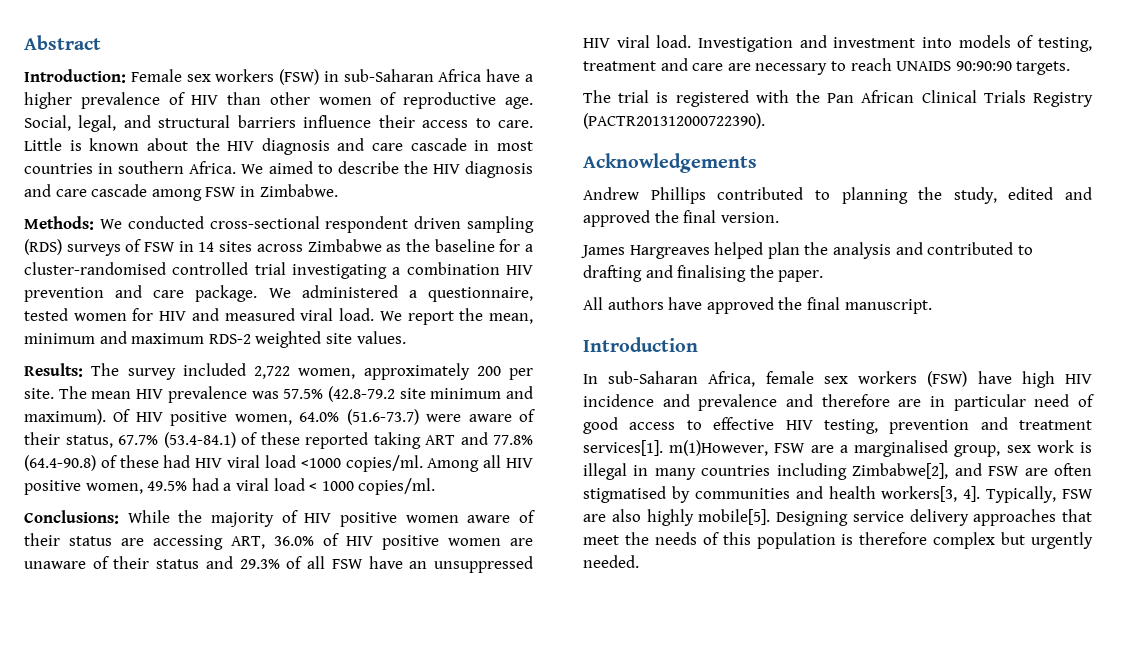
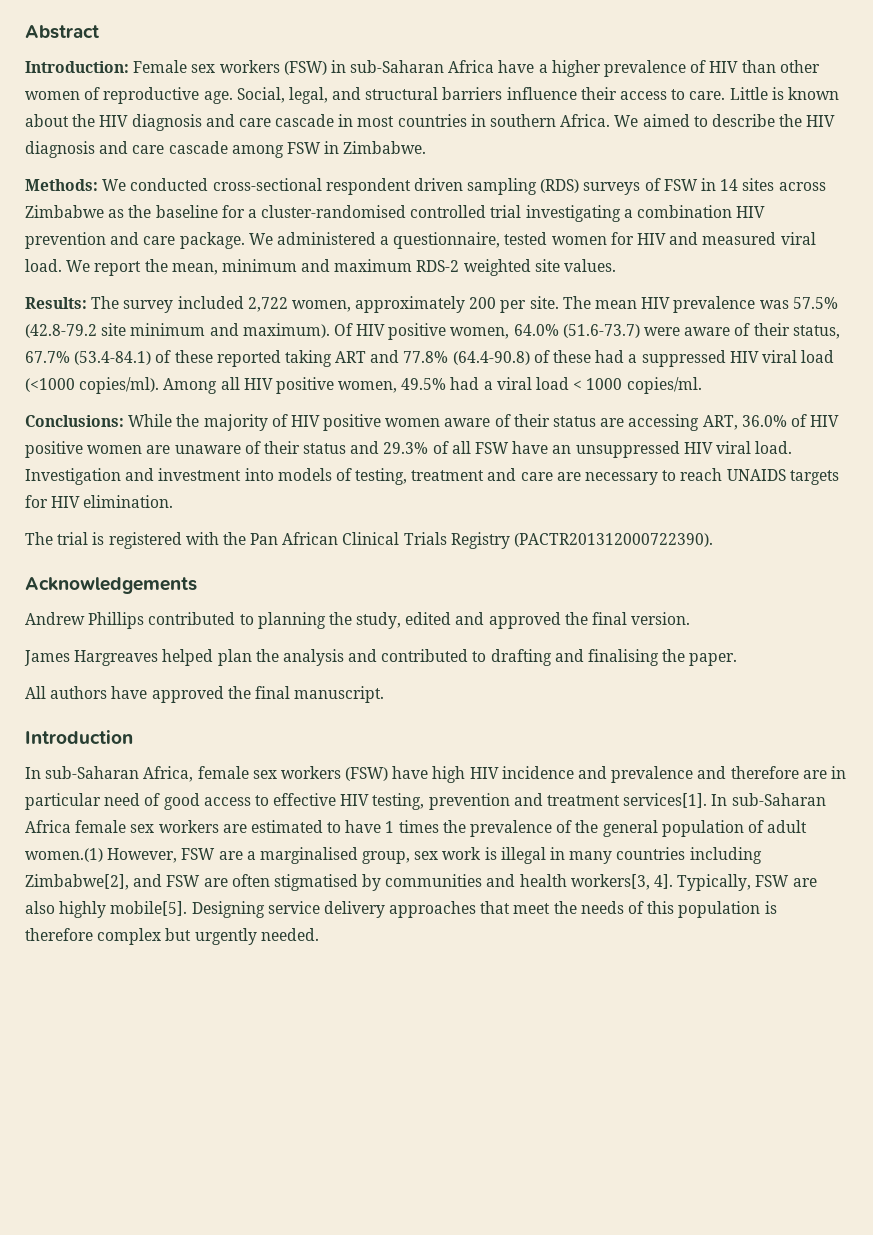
- Of HIV positive women, 64.0% (51.6-73.7) were aware of their status, 67.7% (53.4-84.1) of these reported taking ART and 77.8% (64.4-90.8) of these had HIV viral load <1000 copies/ml.
+ Of HIV positive women, 64.0% (51.6-73.7) were aware of their status, 67.7% (53.4-84.1) of these reported taking ART and 77.8% (64.4-90.8) of these had a suppressed HIV viral load (<1000 copies/ml).
- Investigation and investment into models of testing, treatment and care are necessary to reach UNAIDS 90:90:90 targets.
+ Investigation and investment into models of testing, treatment and care are necessary to reach UNAIDS targets for HIV elimination.
- In sub-Saharan Africa, female sex workers (FSW) have high HIV incidence and prevalence and therefore are in particular need of good access to effective HIV testing, prevention and treatment services[1]. m(1)However, FSW are a marginalised group, sex work is illegal in many countries including Zimbabwe[2], and FSW are often stigmatised by communities and health workers[3, 4].
+ In sub-Saharan Africa, female sex workers (FSW) have high HIV incidence and prevalence and therefore are in particular need of good access to effective HIV testing, prevention and treatment services[1]. In sub-Saharan Africa female sex workers are estimated to have 1 times the prevalence of the general population of adult women.(1) However, FSW are a marginalised group, sex work is illegal in many countries including Zimbabwe[2], and FSW are often stigmatised by communities and health workers[3, 4].

